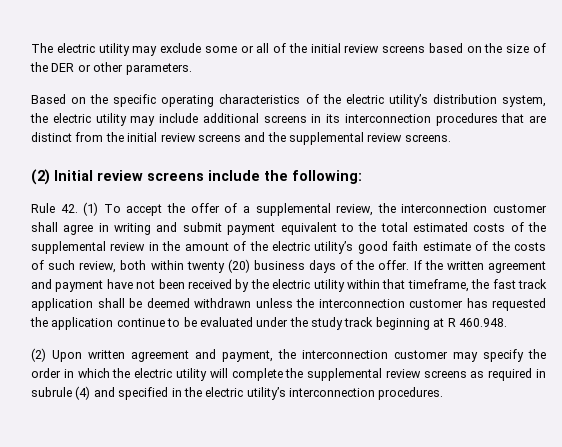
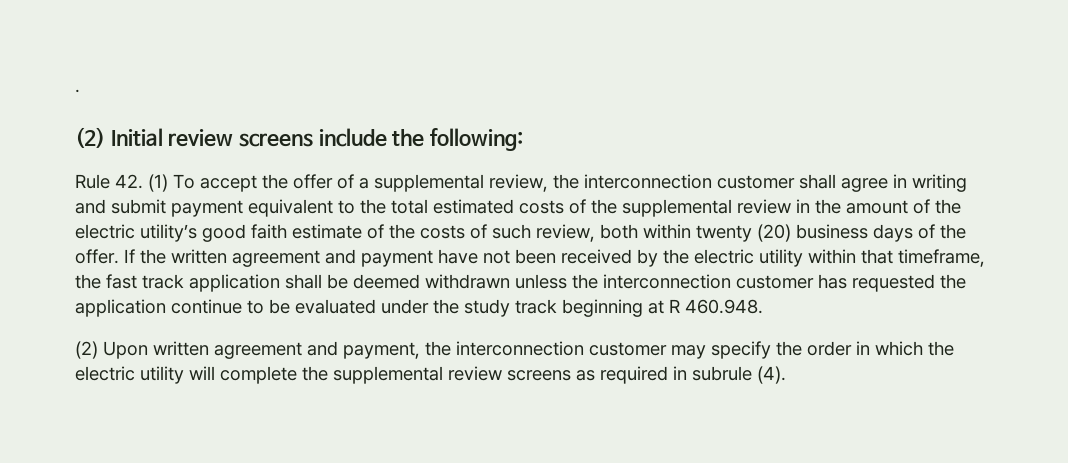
- The electric utility may exclude some or all of the initial review screens based on the size of the DER or other parameters.
- Based on the specific operating characteristics of the electric utility’s distribution system, the electric utility may include additional screens in its interconnection procedures that are distinct from the initial review screens and the supplemental review screens.
+ .
- (2) Upon written agreement and payment, the interconnection customer may specify the order in which the electric utility will complete the supplemental review screens as required in subrule (4) and specified in the electric utility’s interconnection procedures.
+ (2) Upon written agreement and payment, the interconnection customer may specify the order in which the electric utility will complete the supplemental review screens as required in subrule (4).

